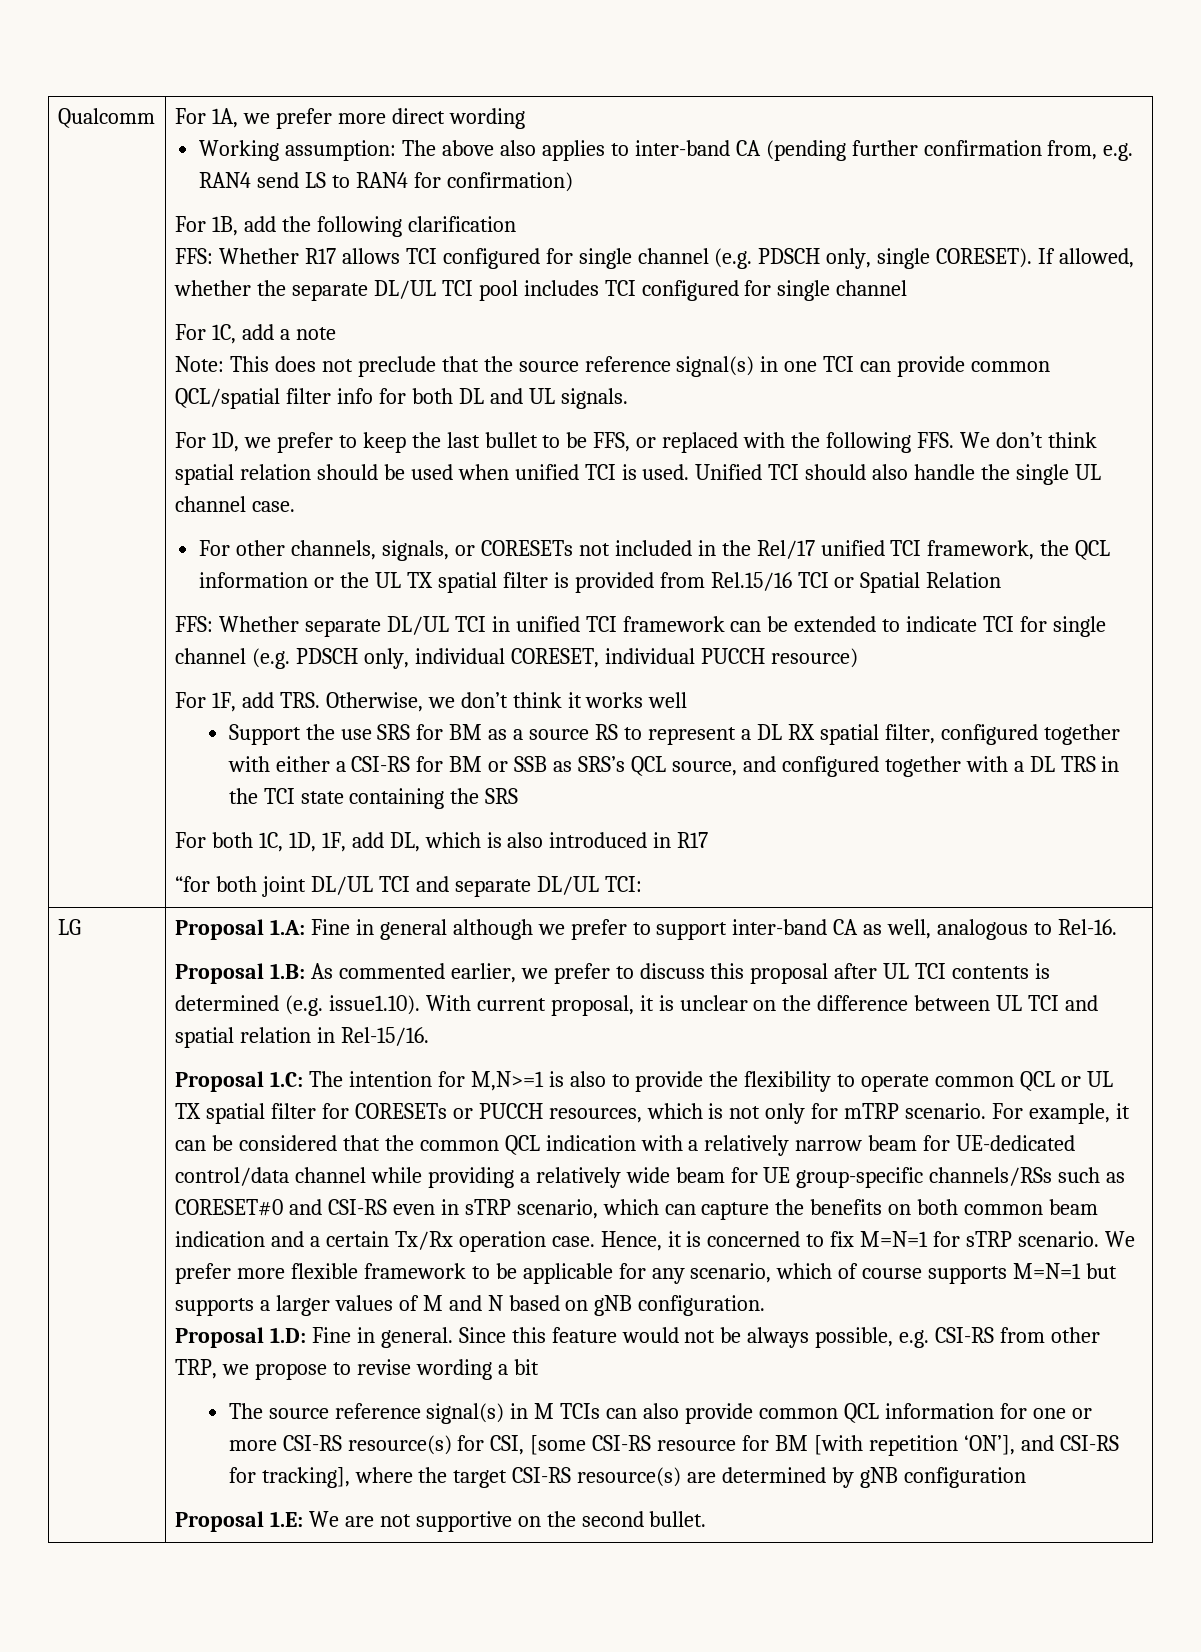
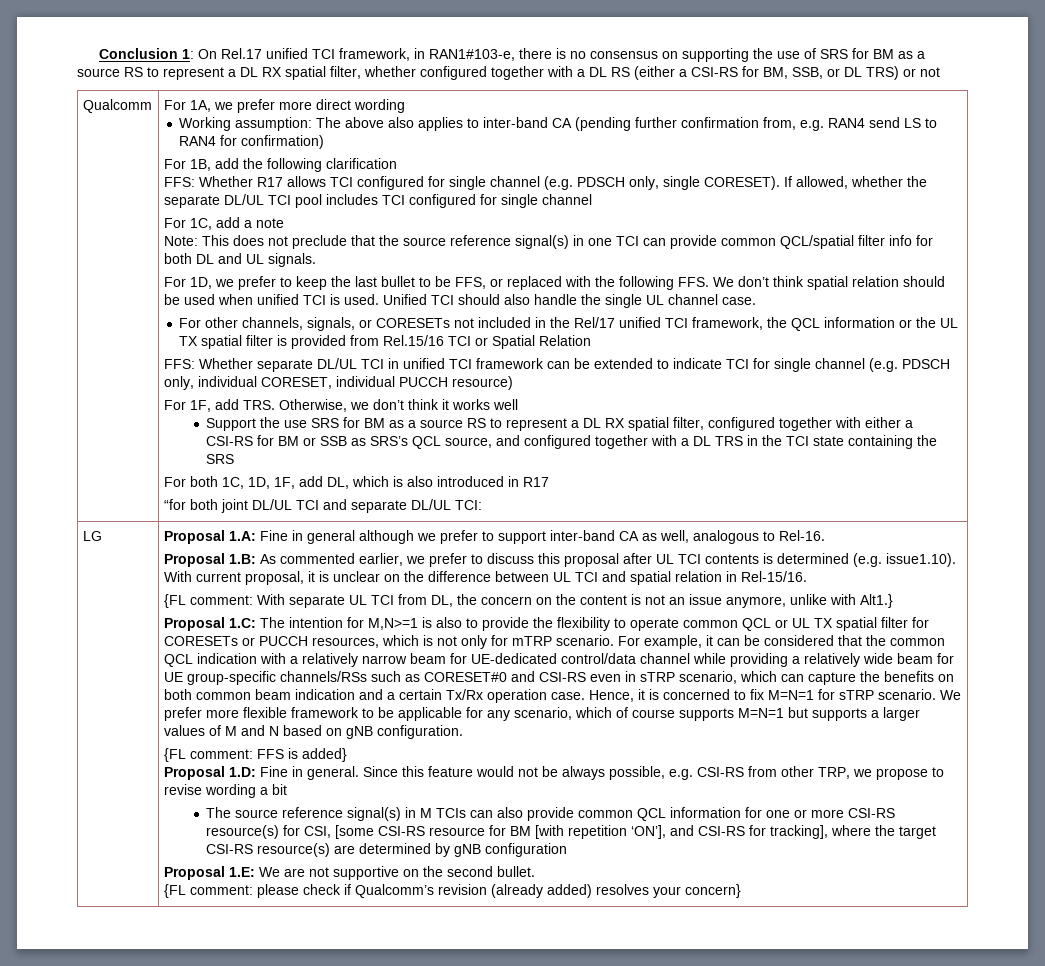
+ Conclusion 1: On Rel.17 unified TCI framework, in RAN1#103-e, there is no consensus on supporting the use of SRS for BM as a source RS to represent a DL RX spatial filter, whether configured together with a DL RS (either a CSI-RS for BM, SSB, or DL TRS) or not
+ {FL comment: With separate UL TCI from DL, the concern on the content is not an issue anymore, unlike with Alt1.}
+ {FL comment: FFS is added}
+ {FL comment: please check if Qualcomm’s revision (already added) resolves your concern}

